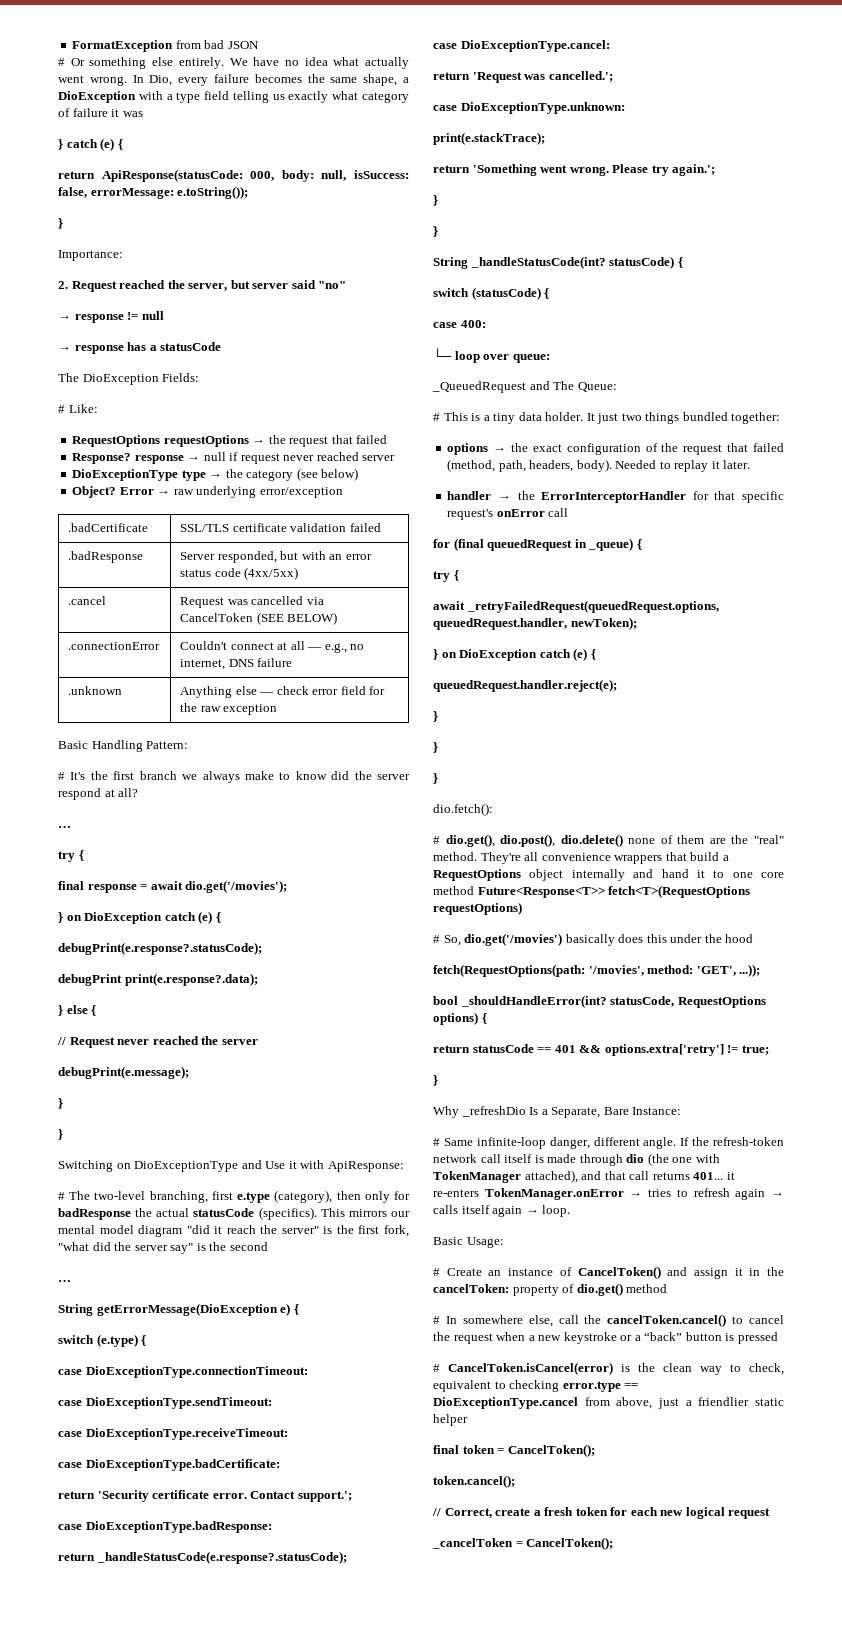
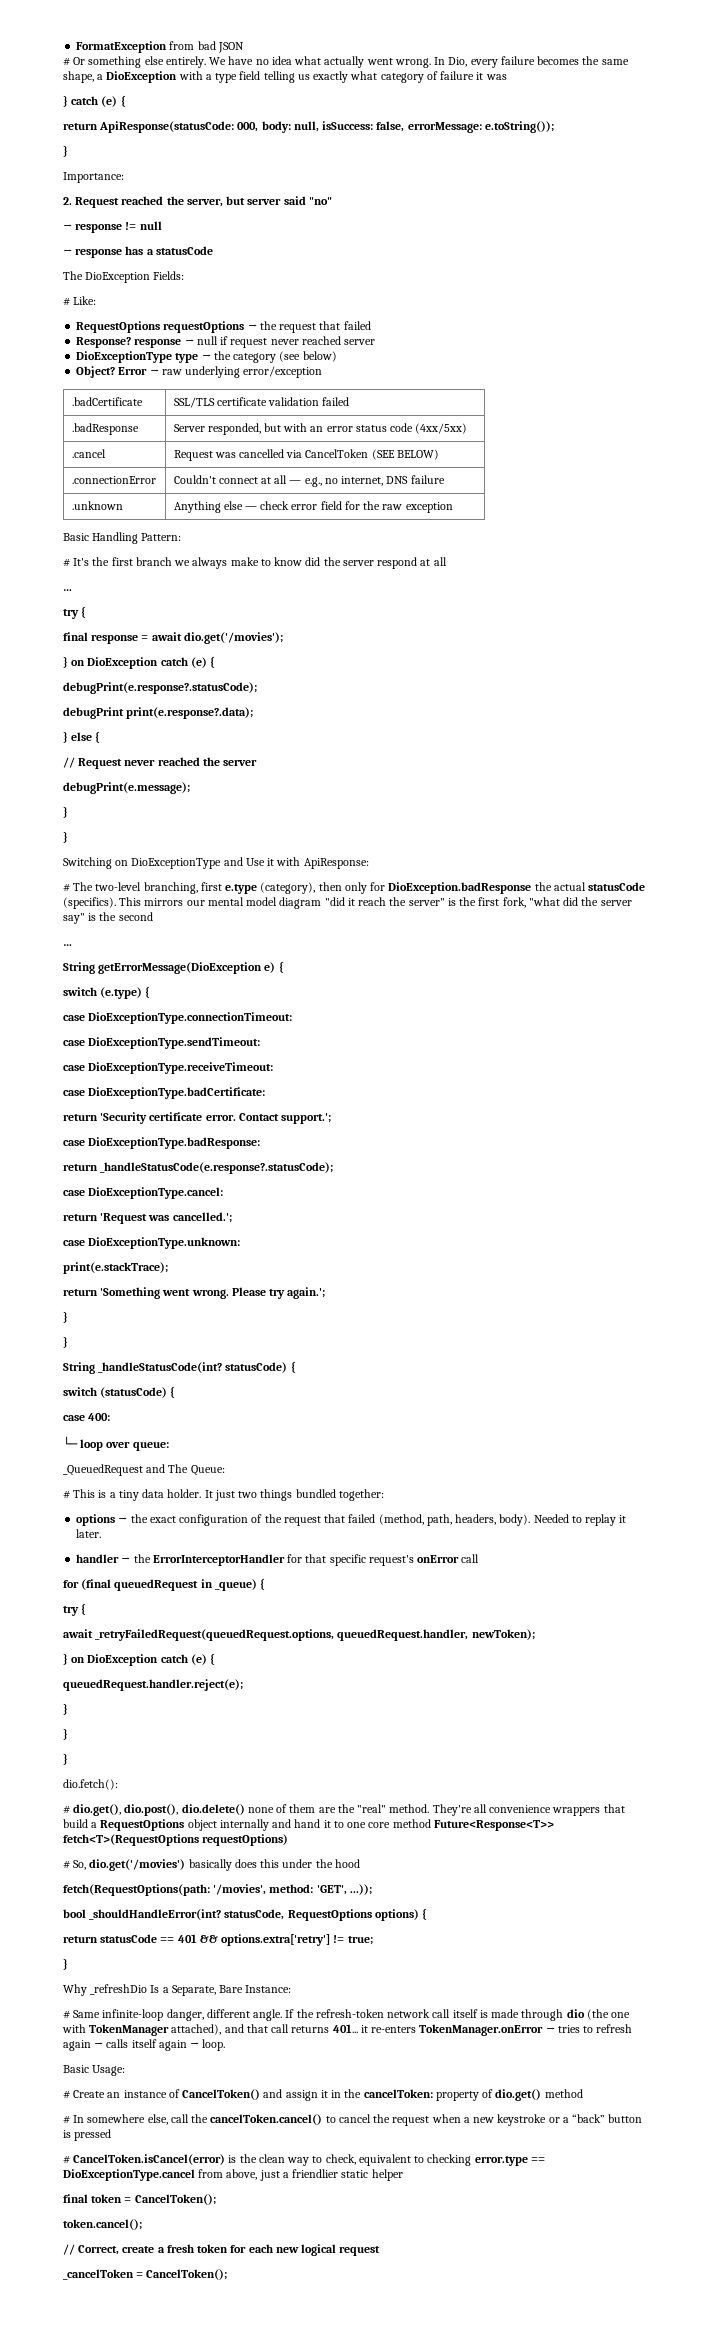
- # It's the first branch we always make to know did the server respond at all?
+ # It's the first branch we always make to know did the server respond at all
- # The two-level branching, first e.type (category), then only for badResponse the actual statusCode (specifics).
+ # The two-level branching, first e.type (category), then only for DioException.badResponse the actual statusCode (specifics).

